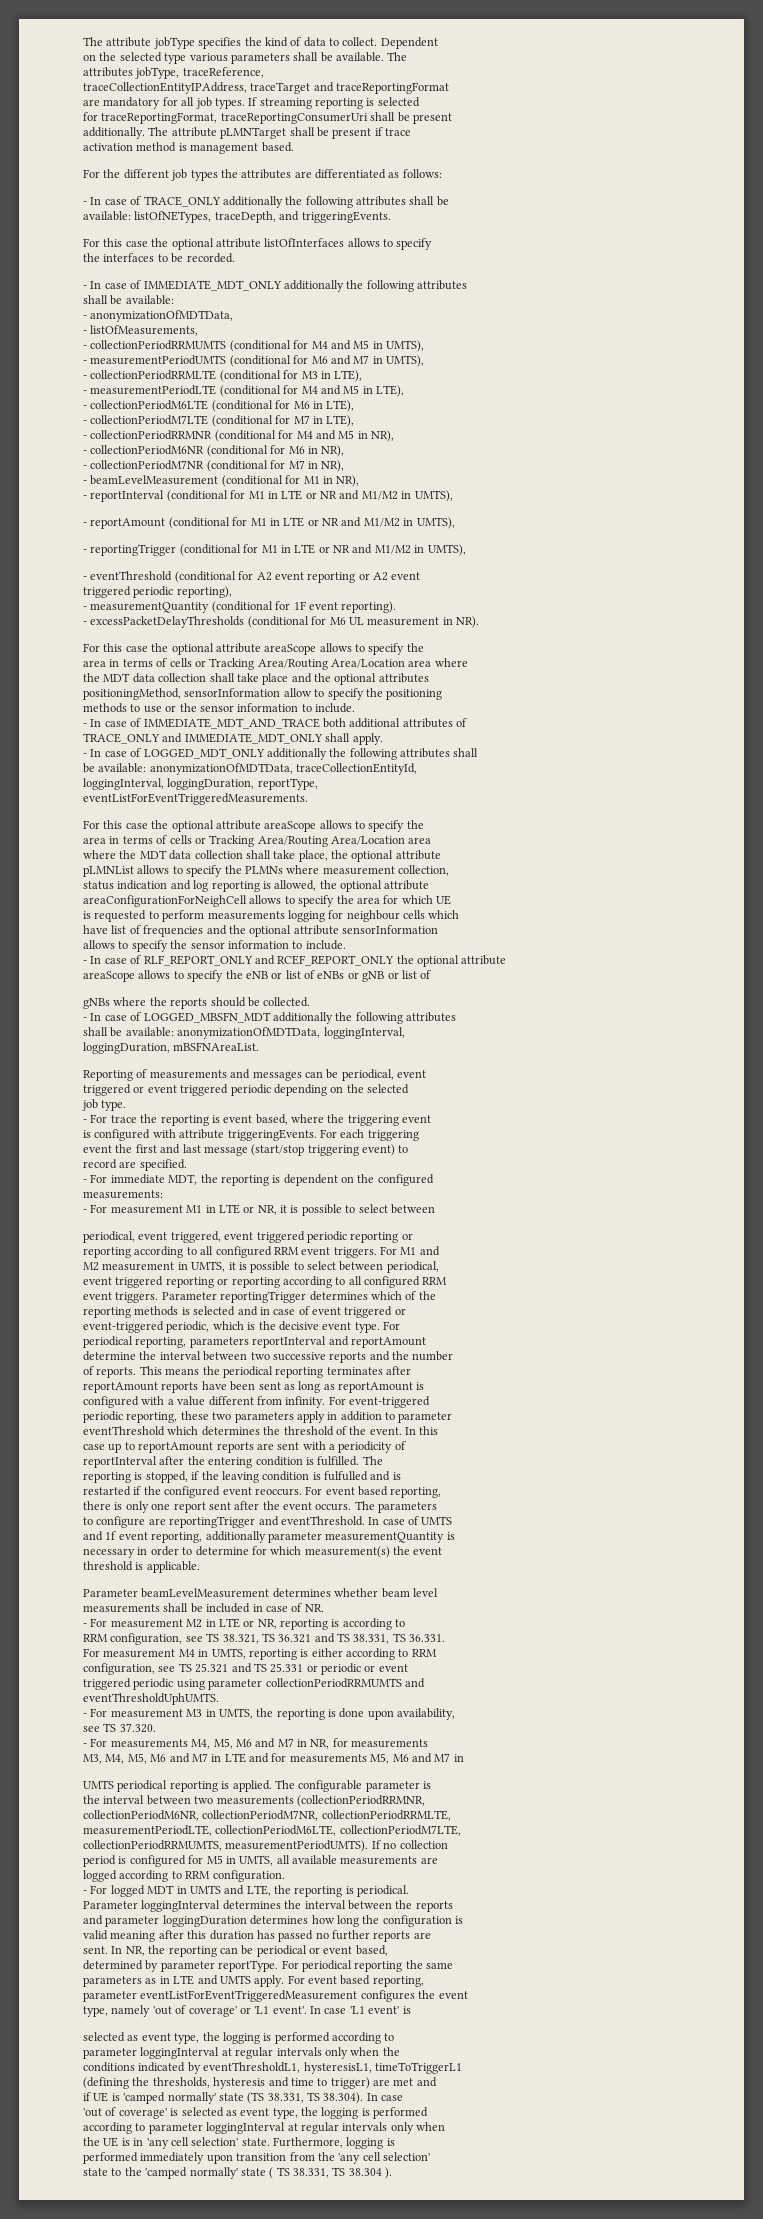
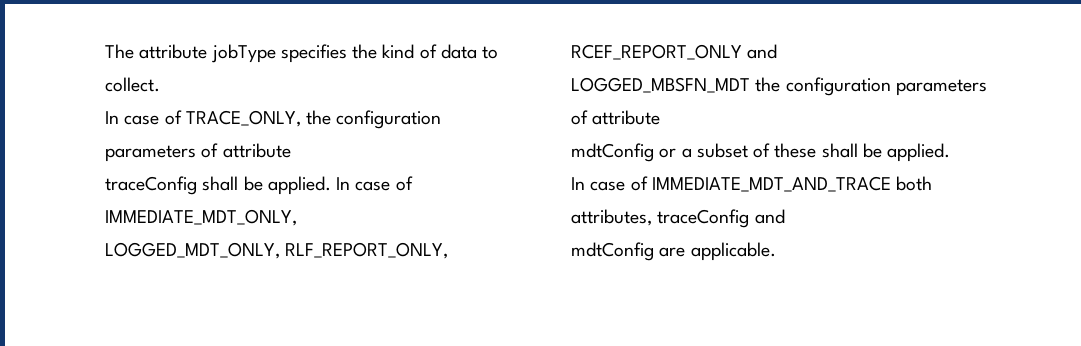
- The attribute jobType specifies the kind of data to collect. Dependent
- on the selected type various parameters shall be available. The
- attributes jobType, traceReference,
- traceCollectionEntityIPAddress, traceTarget and traceReportingFormat
- are mandatory for all job types. If streaming reporting is selected
- for traceReportingFormat, traceReportingConsumerUri shall be present
- additionally. The attribute pLMNTarget shall be present if trace
- activation method is management based.
- For the different job types the attributes are differentiated as follows:
- - In case of TRACE_ONLY additionally the following attributes shall be
- available: listOfNETypes, traceDepth, and triggeringEvents.
- For this case the optional attribute listOfInterfaces allows to specify
- the interfaces to be recorded.
- - In case of IMMEDIATE_MDT_ONLY additionally the following attributes
- shall be available:
- - anonymizationOfMDTData,
- - listOfMeasurements,
- - collectionPeriodRRMUMTS (conditional for M4 and M5 in UMTS),
- - measurementPeriodUMTS (conditional for M6 and M7 in UMTS),
- - collectionPeriodRRMLTE (conditional for M3 in LTE),
- - measurementPeriodLTE (conditional for M4 and M5 in LTE),
- - collectionPeriodM6LTE (conditional for M6 in LTE),
- - collectionPeriodM7LTE (conditional for M7 in LTE),
- - collectionPeriodRRMNR (conditional for M4 and M5 in NR),
- - collectionPeriodM6NR (conditional for M6 in NR),
- - collectionPeriodM7NR (conditional for M7 in NR),
- - beamLevelMeasurement (conditional for M1 in NR),
- - reportInterval (conditional for M1 in LTE or NR and M1/M2 in UMTS),
- - reportAmount (conditional for M1 in LTE or NR and M1/M2 in UMTS),
- - reportingTrigger (conditional for M1 in LTE or NR and M1/M2 in UMTS),
- - eventThreshold (conditional for A2 event reporting or A2 event
- triggered periodic reporting),
- - measurementQuantity (conditional for 1F event reporting).
- - excessPacketDelayThresholds (conditional for M6 UL measurement in NR).
- For this case the optional attribute areaScope allows to specify the
- area in terms of cells or Tracking Area/Routing Area/Location area where
- the MDT data collection shall take place and the optional attributes
- positioningMethod, sensorInformation allow to specify the positioning
- methods to use or the sensor information to include.
- - In case of IMMEDIATE_MDT_AND_TRACE both additional attributes of
- TRACE_ONLY and IMMEDIATE_MDT_ONLY shall apply.
- - In case of LOGGED_MDT_ONLY additionally the following attributes shall
- be available: anonymizationOfMDTData, traceCollectionEntityId,
- loggingInterval, loggingDuration, reportType,
- eventListForEventTriggeredMeasurements.
- For this case the optional attribute areaScope allows to specify the
- area in terms of cells or Tracking Area/Routing Area/Location area
- where the MDT data collection shall take place, the optional attribute
- pLMNList allows to specify the PLMNs where measurement collection,
- status indication and log reporting is allowed, the optional attribute
- areaConfigurationForNeighCell allows to specify the area for which UE
- is requested to perform measurements logging for neighbour cells which
- have list of frequencies and the optional attribute sensorInformation
- allows to specify the sensor information to include.
- - In case of RLF_REPORT_ONLY and RCEF_REPORT_ONLY the optional attribute
- areaScope allows to specify the eNB or list of eNBs or gNB or list of
- gNBs where the reports should be collected.
- - In case of LOGGED_MBSFN_MDT additionally the following attributes
- shall be available: anonymizationOfMDTData, loggingInterval,
- loggingDuration, mBSFNAreaList.
- Reporting of measurements and messages can be periodical, event
- triggered or event triggered periodic depending on the selected
- job type.
- - For trace the reporting is event based, where the triggering event
- is configured with attribute triggeringEvents. For each triggering
- event the first and last message (start/stop triggering event) to
- record are specified.
- - For immediate MDT, the reporting is dependent on the configured
- measurements:
- - For measurement M1 in LTE or NR, it is possible to select between
- periodical, event triggered, event triggered periodic reporting or
- reporting according to all configured RRM event triggers. For M1 and
- M2 measurement in UMTS, it is possible to select between periodical,
- event triggered reporting or reporting according to all configured RRM
- event triggers. Parameter reportingTrigger determines which of the
- reporting methods is selected and in case of event triggered or
- event-triggered periodic, which is the decisive event type. For
- periodical reporting, parameters reportInterval and reportAmount
- determine the interval between two successive reports and the number
- of reports. This means the periodical reporting terminates after
- reportAmount reports have been sent as long as reportAmount is
- configured with a value different from infinity. For event-triggered
- periodic reporting, these two parameters apply in addition to parameter
- eventThreshold which determines the threshold of the event. In this
- case up to reportAmount reports are sent with a periodicity of
- reportInterval after the entering condition is fulfilled. The
- reporting is stopped, if the leaving condition is fulfulled and is
- restarted if the configured event reoccurs. For event based reporting,
- there is only one report sent after the event occurs. The parameters
- to configure are reportingTrigger and eventThreshold. In case of UMTS
- and 1f event reporting, additionally parameter measurementQuantity is
- necessary in order to determine for which measurement(s) the event
- threshold is applicable.
- Parameter beamLevelMeasurement determines whether beam level
- measurements shall be included in case of NR.
- - For measurement M2 in LTE or NR, reporting is according to
- RRM configuration, see TS 38.321, TS 36.321 and TS 38.331, TS 36.331.
- For measurement M4 in UMTS, reporting is either according to RRM
- configuration, see TS 25.321 and TS 25.331 or periodic or event
- triggered periodic using parameter collectionPeriodRRMUMTS and
- eventThresholdUphUMTS.
- - For measurement M3 in UMTS, the reporting is done upon availability,
- see TS 37.320.
- - For measurements M4, M5, M6 and M7 in NR, for measurements
- M3, M4, M5, M6 and M7 in LTE and for measurements M5, M6 and M7 in
- UMTS periodical reporting is applied. The configurable parameter is
- the interval between two measurements (collectionPeriodRRMNR,
- collectionPeriodM6NR, collectionPeriodM7NR, collectionPeriodRRMLTE,
- measurementPeriodLTE, collectionPeriodM6LTE, collectionPeriodM7LTE,
- collectionPeriodRRMUMTS, measurementPeriodUMTS). If no collection
- period is configured for M5 in UMTS, all available measurements are
- logged according to RRM configuration.
- - For logged MDT in UMTS and LTE, the reporting is periodical.
- Parameter loggingInterval determines the interval between the reports
- and parameter loggingDuration determines how long the configuration is
- valid meaning after this duration has passed no further reports are
- sent. In NR, the reporting can be periodical or event based,
- determined by parameter reportType. For periodical reporting the same
- parameters as in LTE and UMTS apply. For event based reporting,
- parameter eventListForEventTriggeredMeasurement configures the event
- type, namely 'out of coverage' or 'L1 event'. In case 'L1 event' is
- selected as event type, the logging is performed according to
- parameter loggingInterval at regular intervals only when the
- conditions indicated by eventThresholdL1, hysteresisL1, timeToTriggerL1
- (defining the thresholds, hysteresis and time to trigger) are met and
- if UE is 'camped normally' state (TS 38.331, TS 38.304). In case
- 'out of coverage' is selected as event type, the logging is performed
- according to parameter loggingInterval at regular intervals only when
- the UE is in 'any cell selection' state. Furthermore, logging is
- performed immediately upon transition from the 'any cell selection'
- state to the 'camped normally' state ( TS 38.331, TS 38.304 ).
+ The attribute jobType specifies the kind of data to collect.
+ In case of TRACE_ONLY, the configuration parameters of attribute
+ traceConfig shall be applied. In case of IMMEDIATE_MDT_ONLY,
+ LOGGED_MDT_ONLY, RLF_REPORT_ONLY, RCEF_REPORT_ONLY and
+ LOGGED_MBSFN_MDT the configuration parameters of attribute
+ mdtConfig or a subset of these shall be applied.
+ In case of IMMEDIATE_MDT_AND_TRACE both attributes, traceConfig and
+ mdtConfig are applicable.

